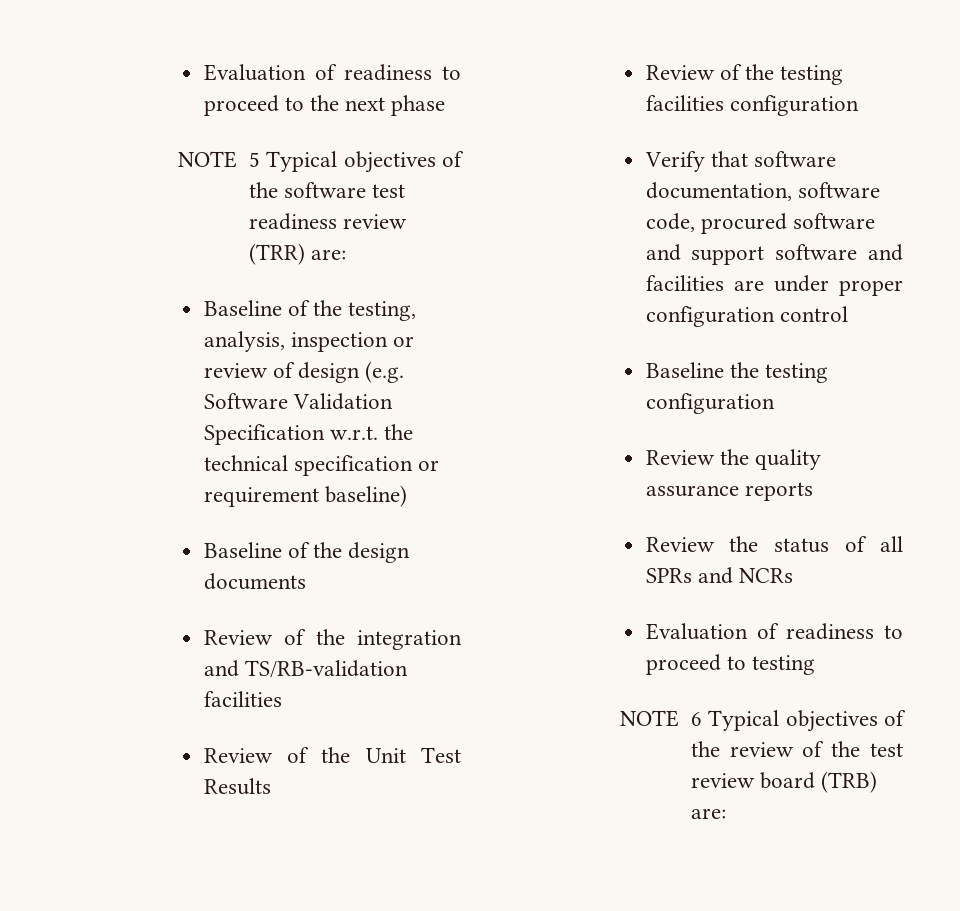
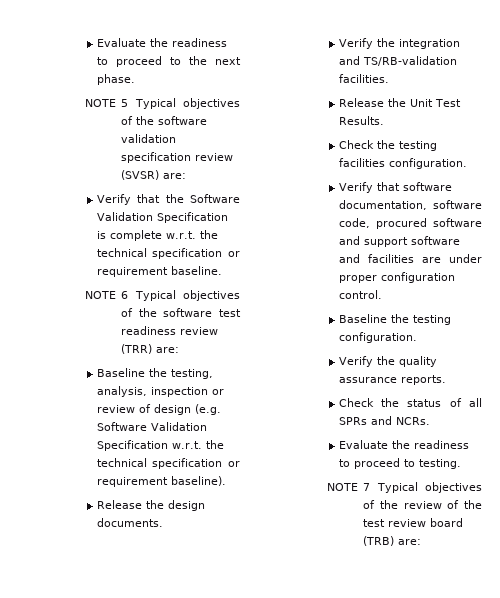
- Evaluation of readiness to proceed to the next phase
+ Evaluate the readiness to proceed to the next phase.
- NOTE 5 Typical objectives of the software test readiness review (TRR) are:
+ NOTE 5 Typical objectives of the software validation specification review (SVSR) are:
+ Verify that the Software Validation Specification is complete w.r.t. the technical specification or requirement baseline.
+ NOTE 6 Typical objectives of the software test readiness review (TRR) are:
- Baseline of the testing, analysis, inspection or review of design (e.g. Software Validation Specification w.r.t. the technical specification or requirement baseline)
- Baseline of the design documents
- Review of the integration and TS/RB-validation facilities
- Review of the Unit Test Results
- Review of the testing facilities configuration
+ Baseline the testing, analysis, inspection or review of design (e.g. Software Validation Specification w.r.t. the technical specification or requirement baseline).
+ Release the design documents.
+ Verify the integration and TS/RB-validation facilities.
+ Release the Unit Test Results.
+ Check the testing facilities configuration.
- Verify that software documentation, software code, procured software and support software and facilities are under proper configuration control
+ Verify that software documentation, software code, procured software and support software and facilities are under proper configuration control.
- Baseline the testing configuration
- Review the quality assurance reports
- Review the status of all SPRs and NCRs
- Evaluation of readiness to proceed to testing
- NOTE 6 Typical objectives of the review of the test review board (TRB) are:
+ Baseline the testing configuration.
+ Verify the quality assurance reports.
+ Check the status of all SPRs and NCRs.
+ Evaluate the readiness to proceed to testing.
+ NOTE 7 Typical objectives of the review of the test review board (TRB) are:

